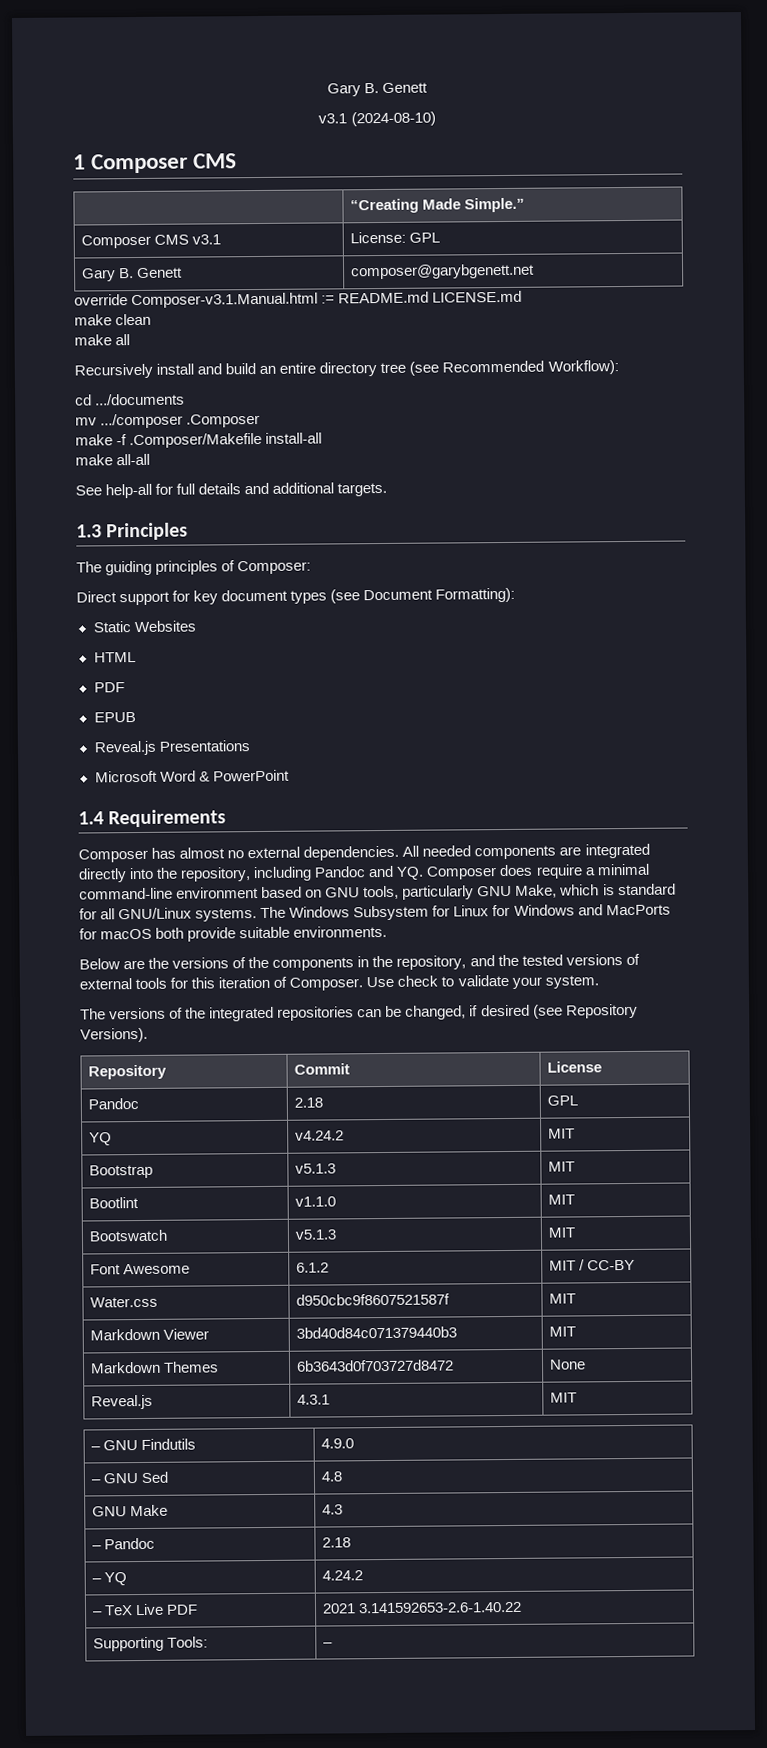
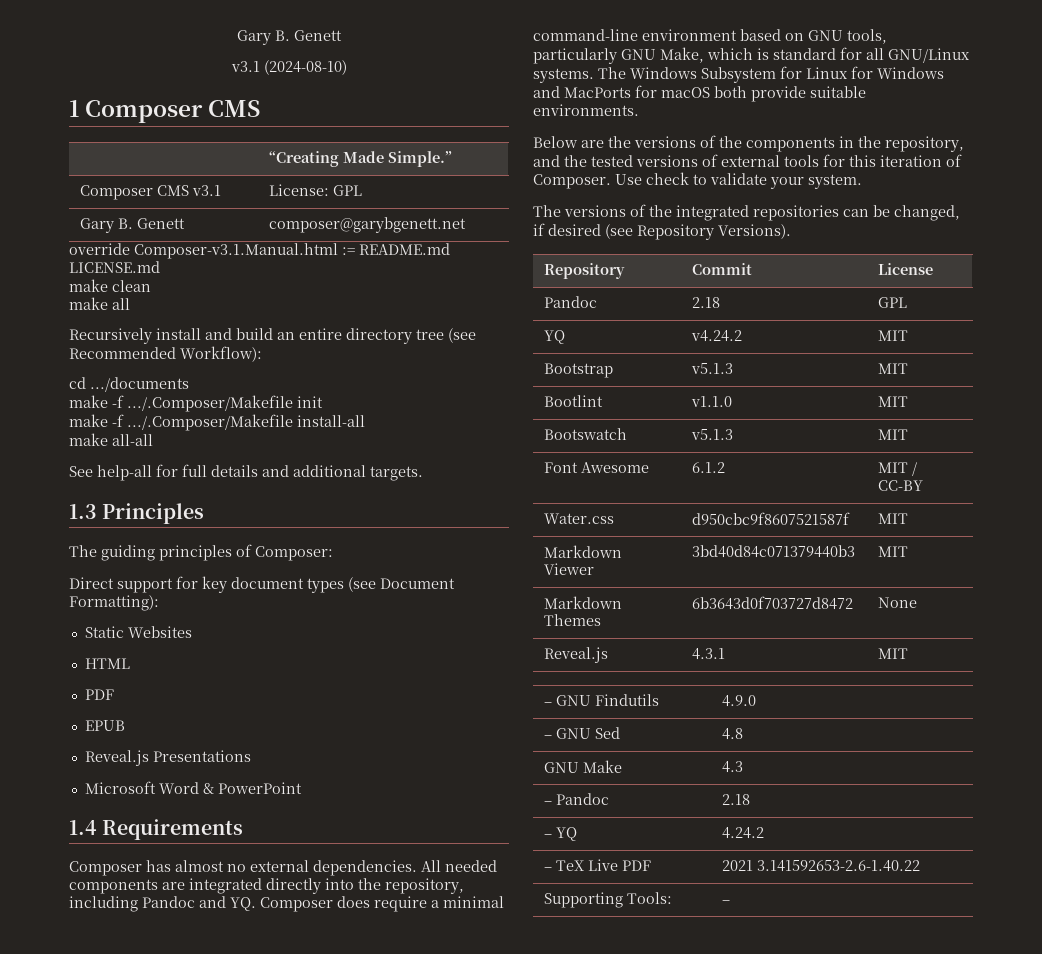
- mv .../composer .Composer
- make -f .Composer/Makefile install-all
+ make -f .../.Composer/Makefile init
+ make -f .../.Composer/Makefile install-all

